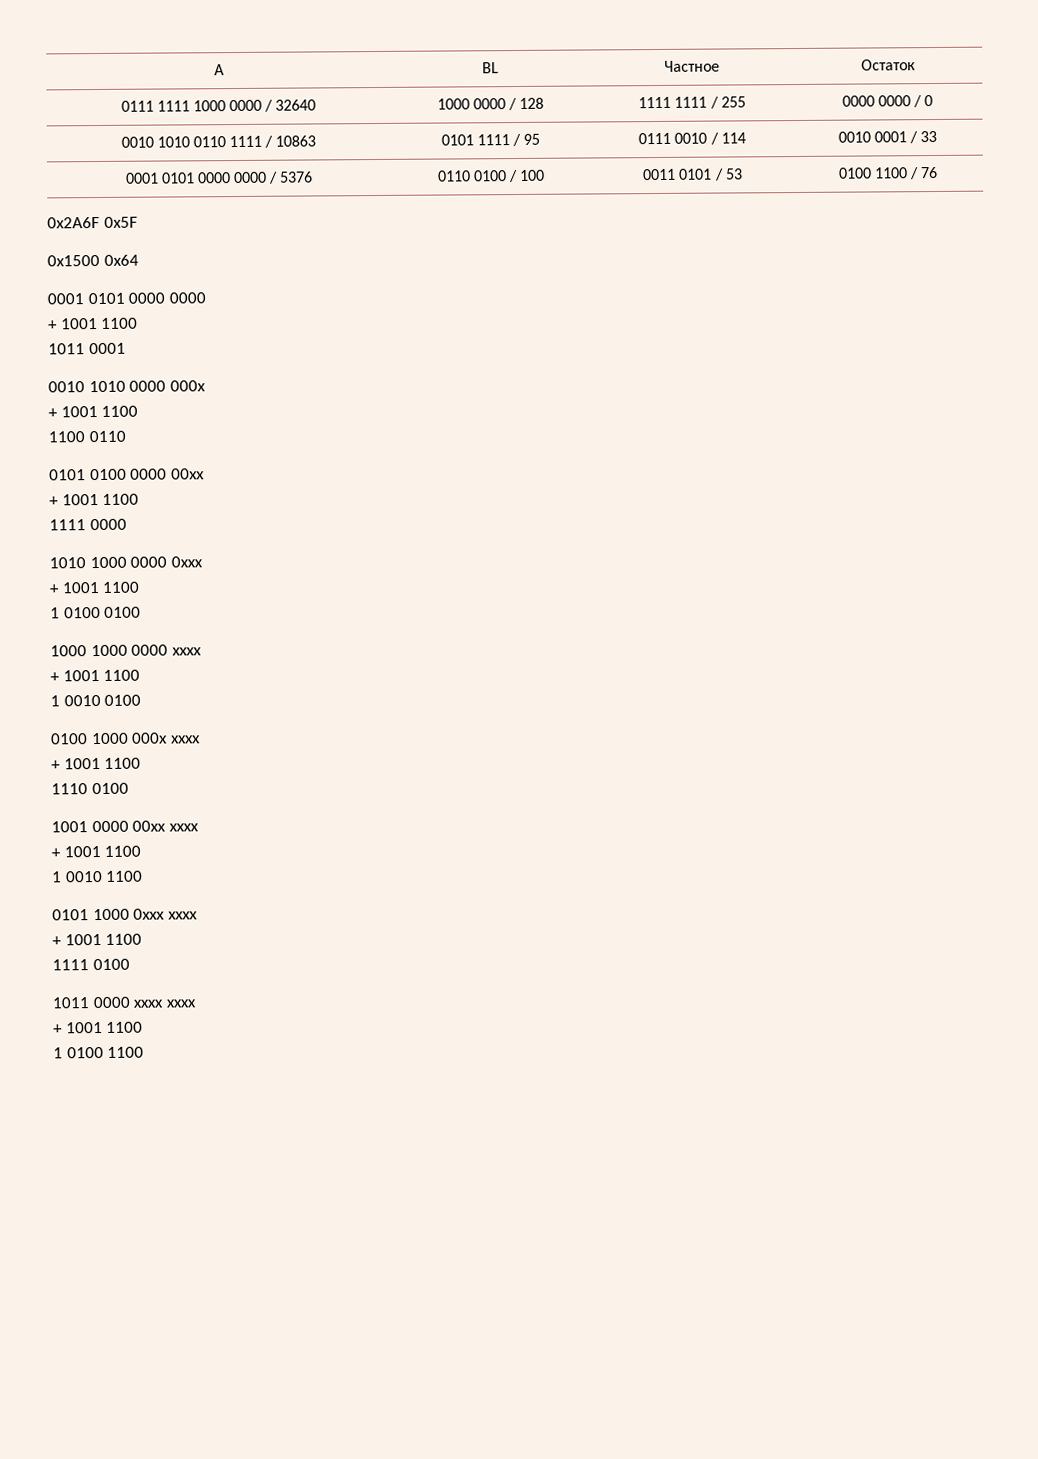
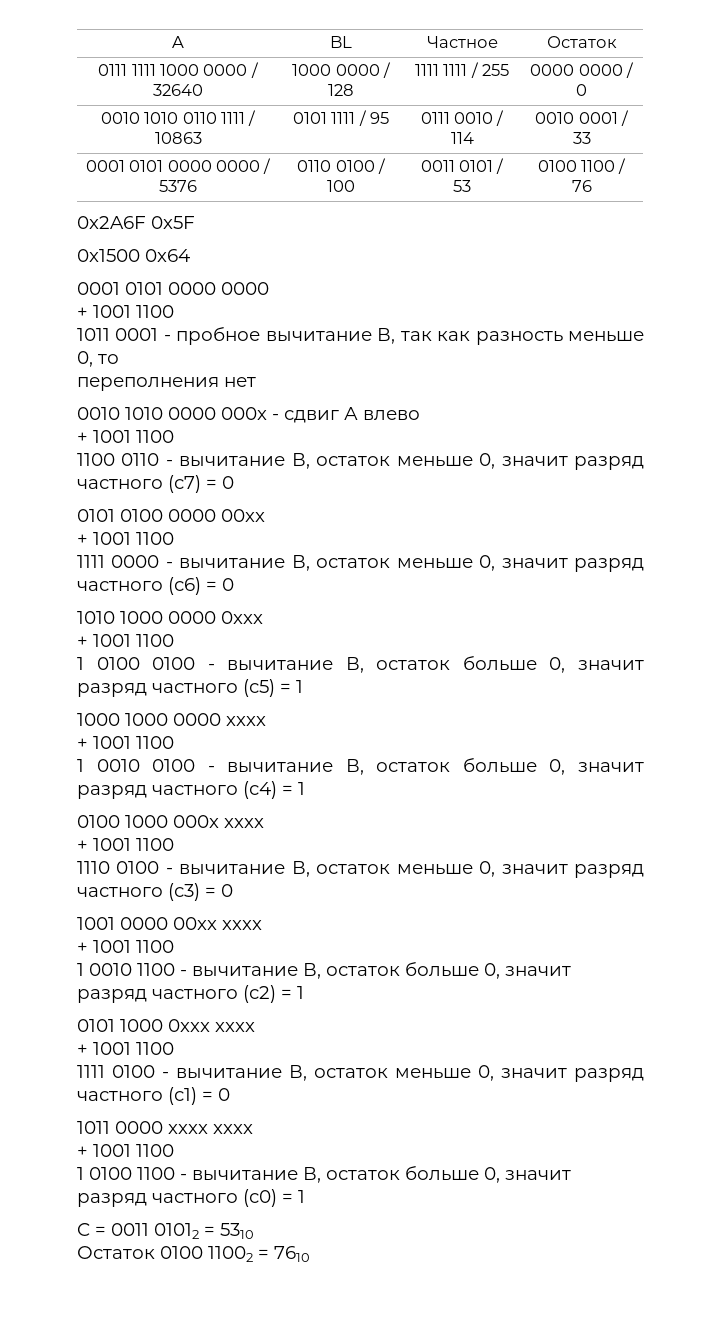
- 1011 0001
+ 1011 0001 - пробное вычитание В, так как разность меньше 0, то
+ переполнения нет
- 0010 1010 0000 000x
+ 0010 1010 0000 000x - сдвиг А влево
- 1100 0110
+ 1100 0110 - вычитание В, остаток меньше 0, значит разряд частного (с7) = 0
- 1111 0000
+ 1111 0000 - вычитание В, остаток меньше 0, значит разряд частного (с6) = 0
- 1 0100 0100
+ 1 0100 0100 - вычитание В, остаток больше 0, значит разряд частного (с5) = 1
- 1 0010 0100
+ 1 0010 0100 - вычитание В, остаток больше 0, значит разряд частного (с4) = 1
- 1110 0100
+ 1110 0100 - вычитание В, остаток меньше 0, значит разряд частного (с3) = 0
- 1 0010 1100
+ 1 0010 1100 - вычитание В, остаток больше 0, значит разряд частного (с2) = 1
- 1111 0100
+ 1111 0100 - вычитание В, остаток меньше 0, значит разряд частного (с1) = 0
  1011 0000 xxxx xxxx
  + 1001 1100
- 1 0100 1100
+ 1 0100 1100 - вычитание В, остаток больше 0, значит разряд частного (с0) = 1
+ C = 0011 01012 = 5310
+ Остаток 0100 11002 = 7610

